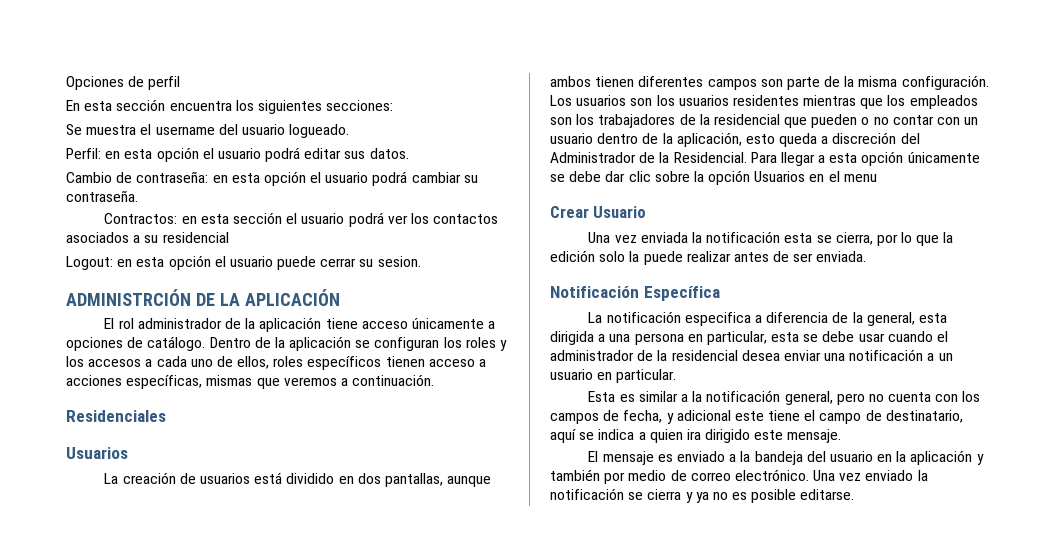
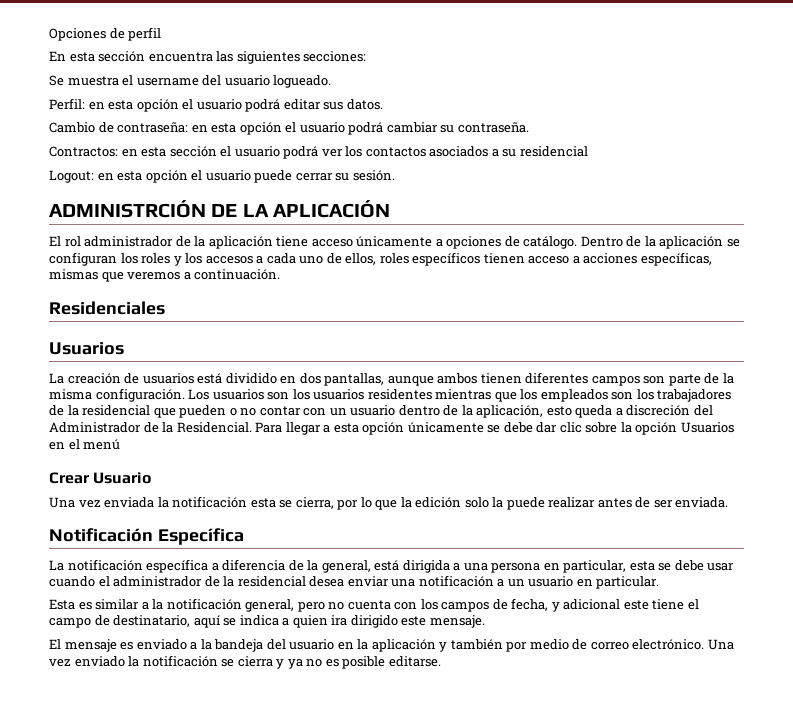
- En esta sección encuentra los siguientes secciones:
+ En esta sección encuentra las siguientes secciones:
- Logout: en esta opción el usuario puede cerrar su sesion.
+ Logout: en esta opción el usuario puede cerrar su sesión.
- Para llegar a esta opción únicamente se debe dar clic sobre la opción Usuarios en el menu
+ Para llegar a esta opción únicamente se debe dar clic sobre la opción Usuarios en el menú
- La notificación especifica a diferencia de la general, esta dirigida a una persona en particular, esta se debe usar cuando el administrador de la residencial desea enviar una notificación a un usuario en particular.
+ La notificación específica a diferencia de la general, está dirigida a una persona en particular, esta se debe usar cuando el administrador de la residencial desea enviar una notificación a un usuario en particular.

